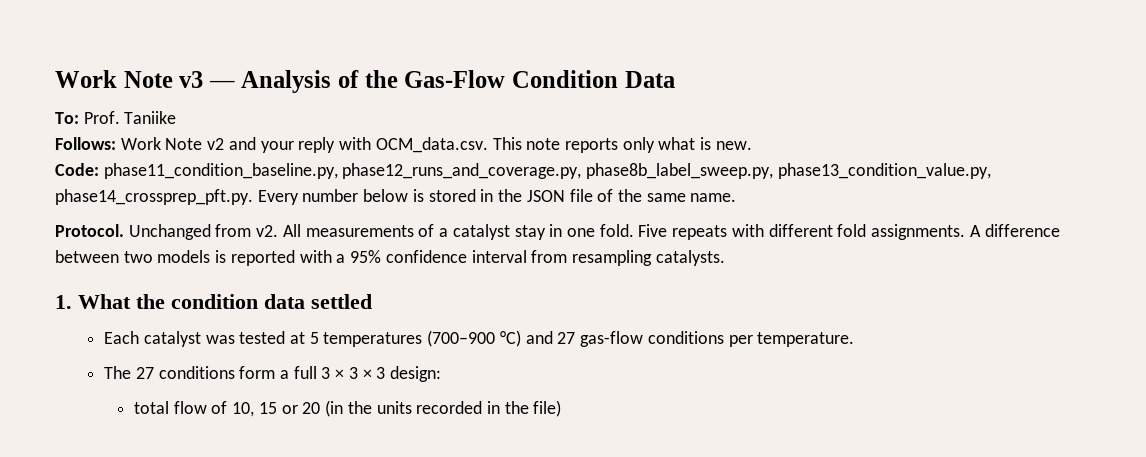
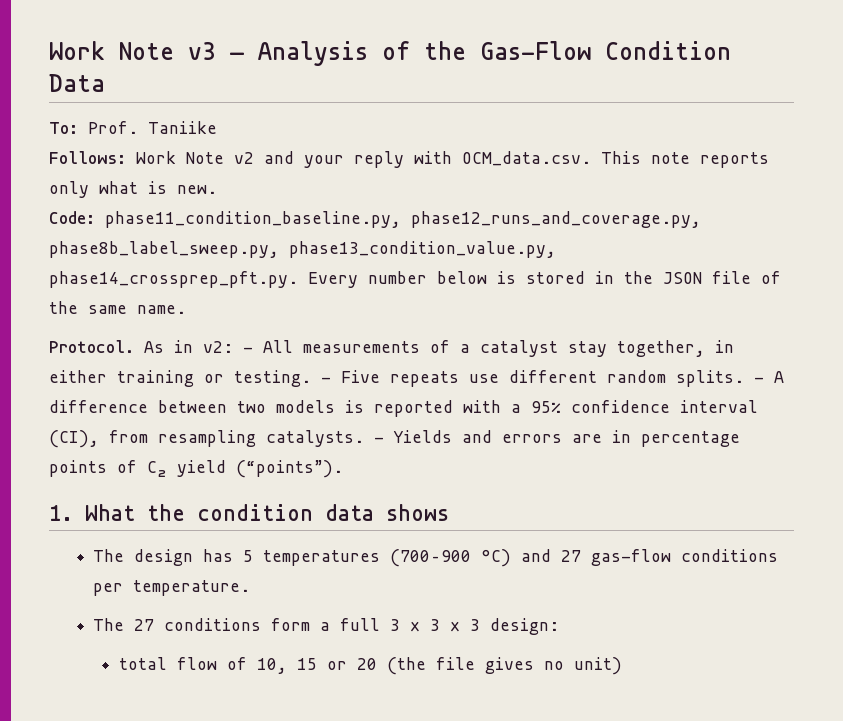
- Unchanged from v2. All measurements of a catalyst stay in one fold. Five repeats with different fold assignments. A difference between two models is reported with a 95% confidence interval from resampling catalysts.
+ As in v2: - All measurements of a catalyst stay together, in either training or testing. - Five repeats use different random splits. - A difference between two models is reported with a 95% confidence interval (CI), from resampling catalysts. - Yields and errors are in percentage points of C₂ yield (“points”).
- 1. What the condition data settled
- Each catalyst was tested at 5 temperatures (700–900 °C) and 27 gas-flow conditions per temperature.
+ 1. What the condition data shows
+ The design has 5 temperatures (700–900 °C) and 27 gas-flow conditions per temperature.
- total flow of 10, 15 or 20 (in the units recorded in the file)
+ total flow of 10, 15 or 20 (the file gives no unit)

